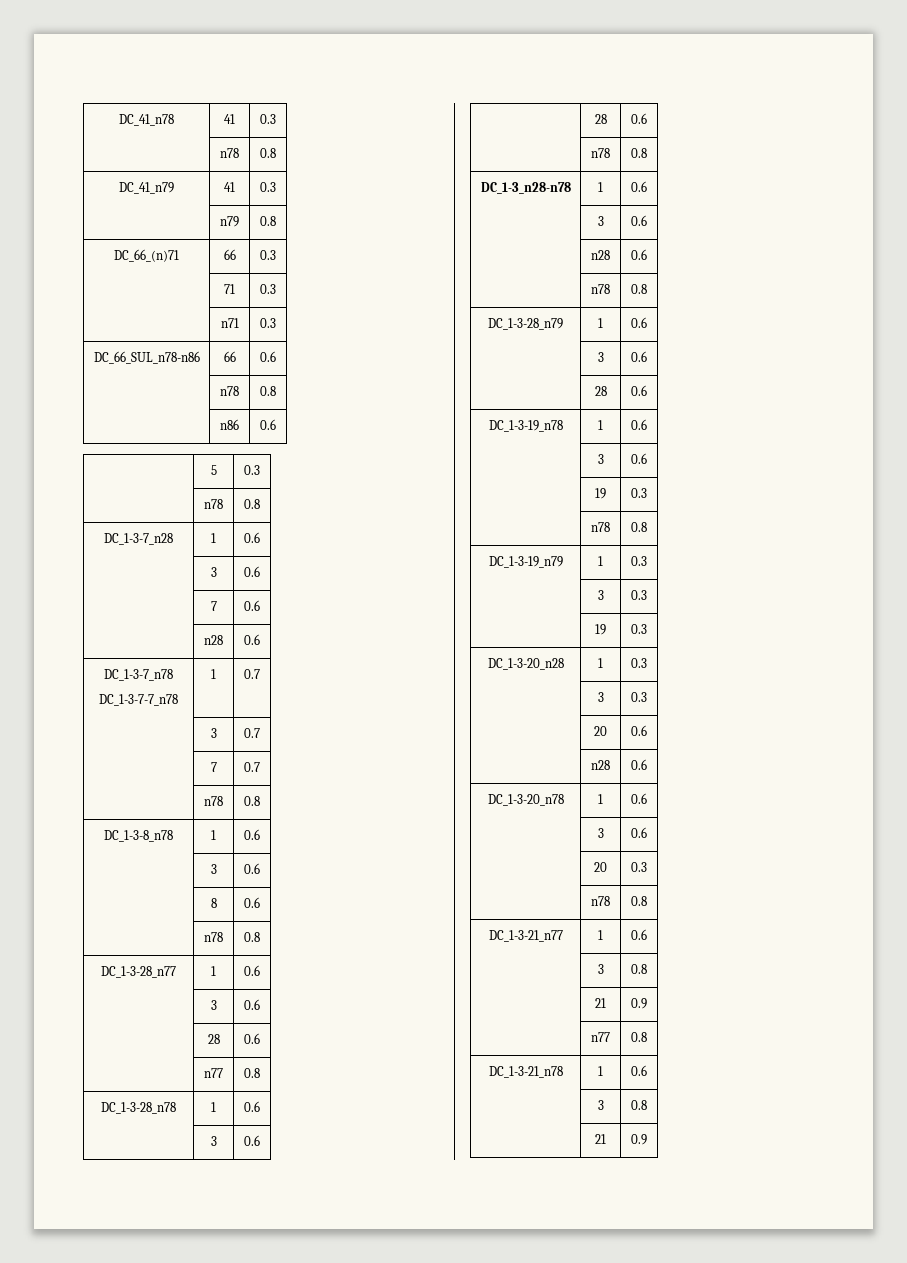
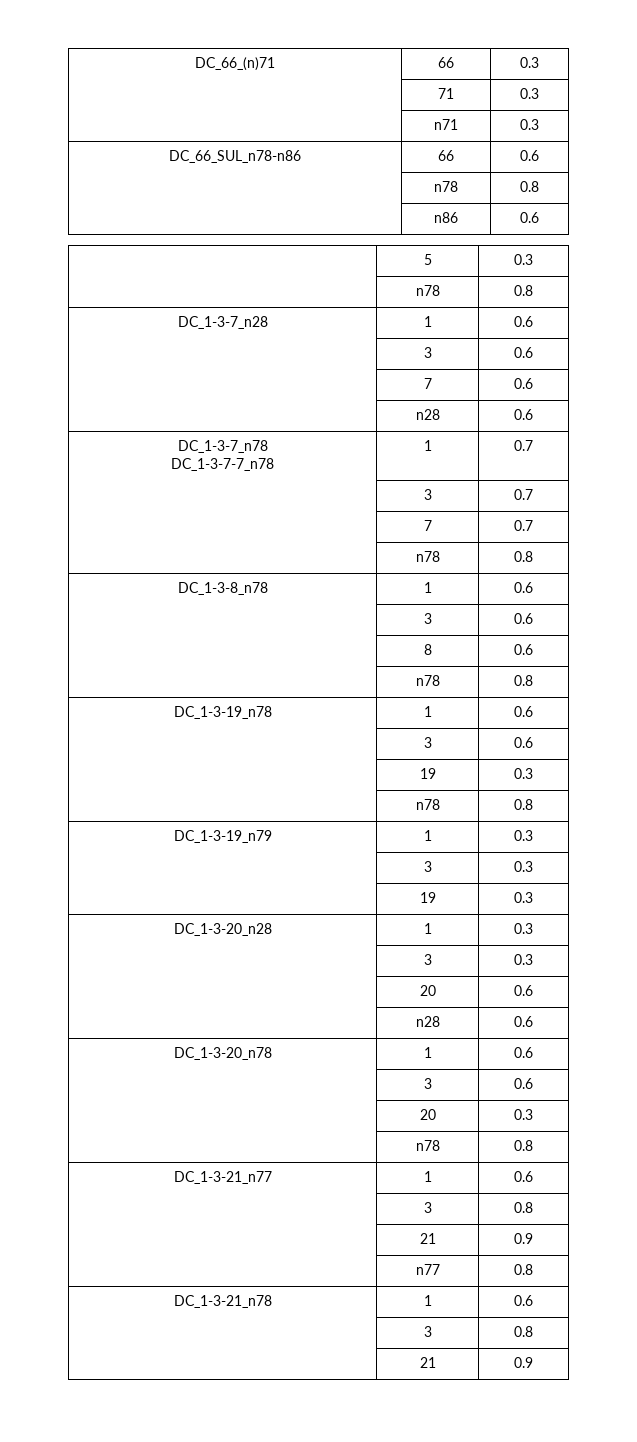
- DC_41_n78 | 41 | 0.3
- | n78 | 0.8
- DC_41_n79 | 41 | 0.3
- | n79 | 0.8
- DC_1-3-28_n77 | 1 | 0.6
- | 3 | 0.6
- | 28 | 0.6
- | n77 | 0.8
- DC_1-3-28_n78 | 1 | 0.6
- | 3 | 0.6
- | 28 | 0.6
- | n78 | 0.8
- DC_1-3_n28-n78 | 1 | 0.6
- | 3 | 0.6
- | n28 | 0.6
- | n78 | 0.8
- DC_1-3-28_n79 | 1 | 0.6
- | 3 | 0.6
- | 28 | 0.6

